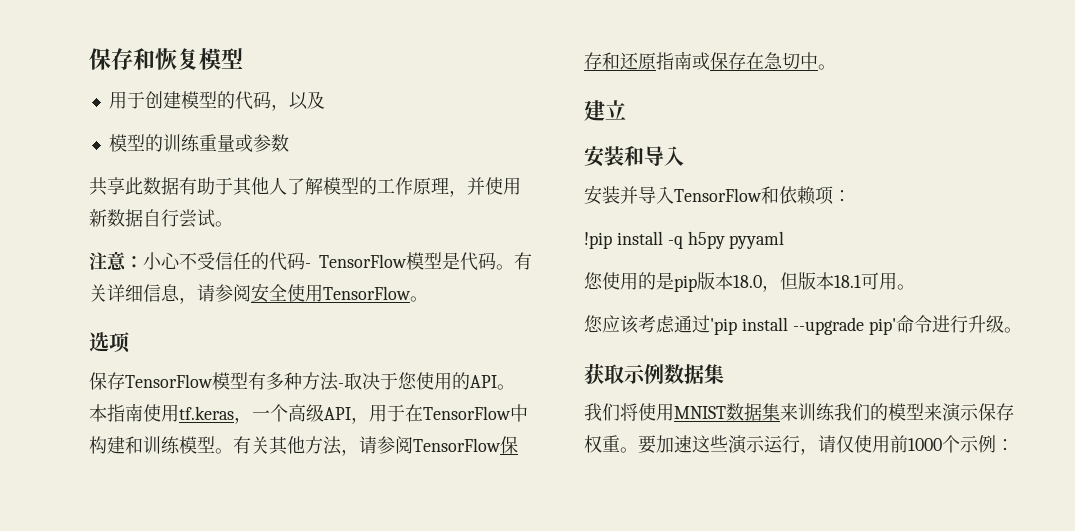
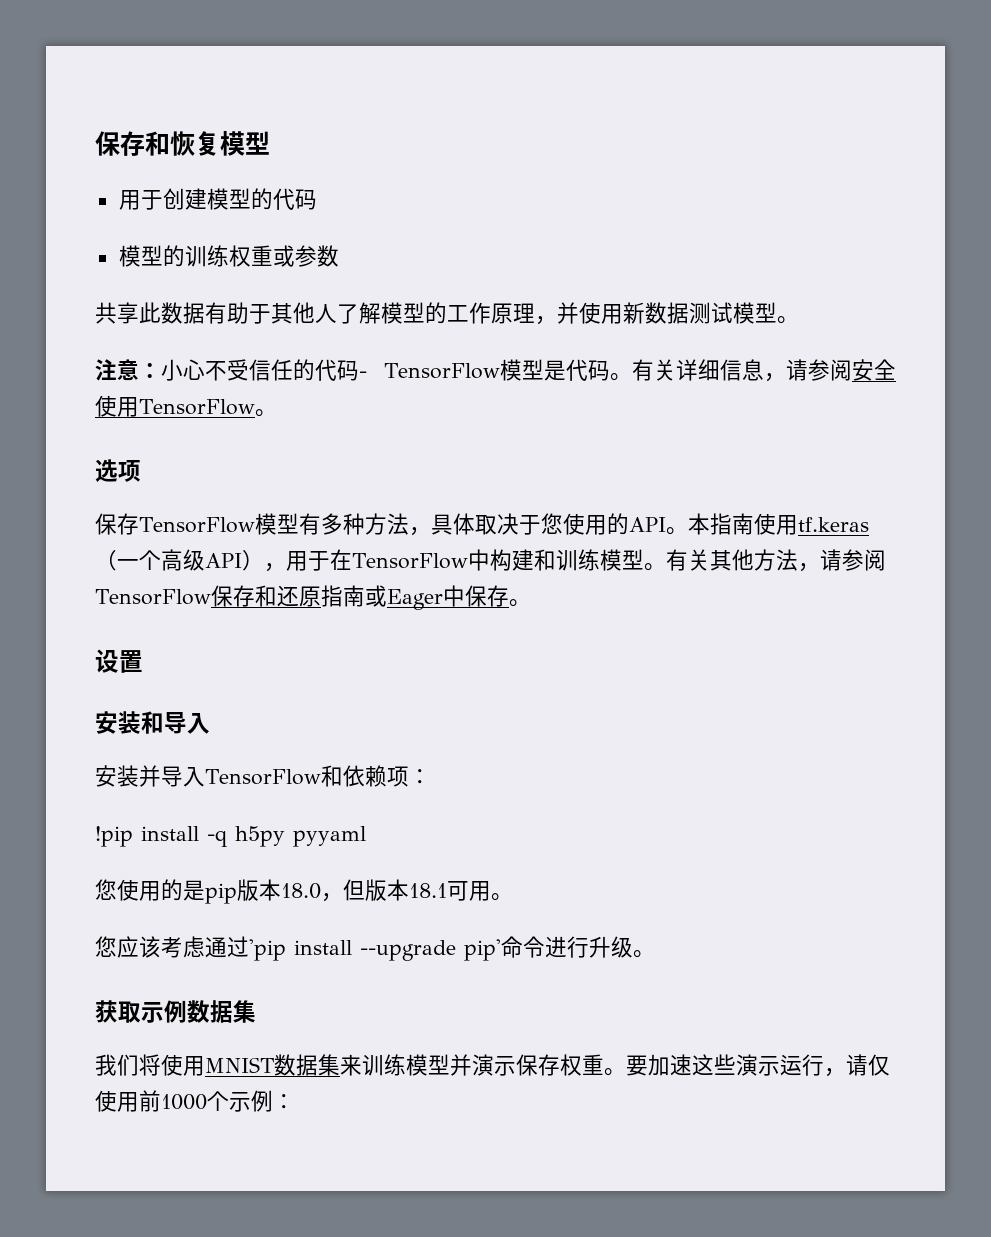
- 用于创建模型的代码，以及
+ 用于创建模型的代码
- 模型的训练重量或参数
+ 模型的训练权重或参数
- 共享此数据有助于其他人了解模型的工作原理，并使用新数据自行尝试。
+ 共享此数据有助于其他人了解模型的工作原理，并使用新数据测试模型。
- 保存TensorFlow模型有多种方法-取决于您使用的API。
+ 保存TensorFlow模型有多种方法，具体取决于您使用的API。
- 本指南使用tf.keras，一个高级API，用于在TensorFlow中构建和训练模型。
+ 本指南使用tf.keras（一个高级API），用于在TensorFlow中构建和训练模型。
- 有关其他方法，请参阅TensorFlow保存和还原指南或保存在急切中。
- 建立
+ 有关其他方法，请参阅TensorFlow保存和还原指南或Eager中保存。
+ 设置
- 我们将使用MNIST数据集来训练我们的模型来演示保存权重。
+ 我们将使用MNIST数据集来训练模型并演示保存权重。

